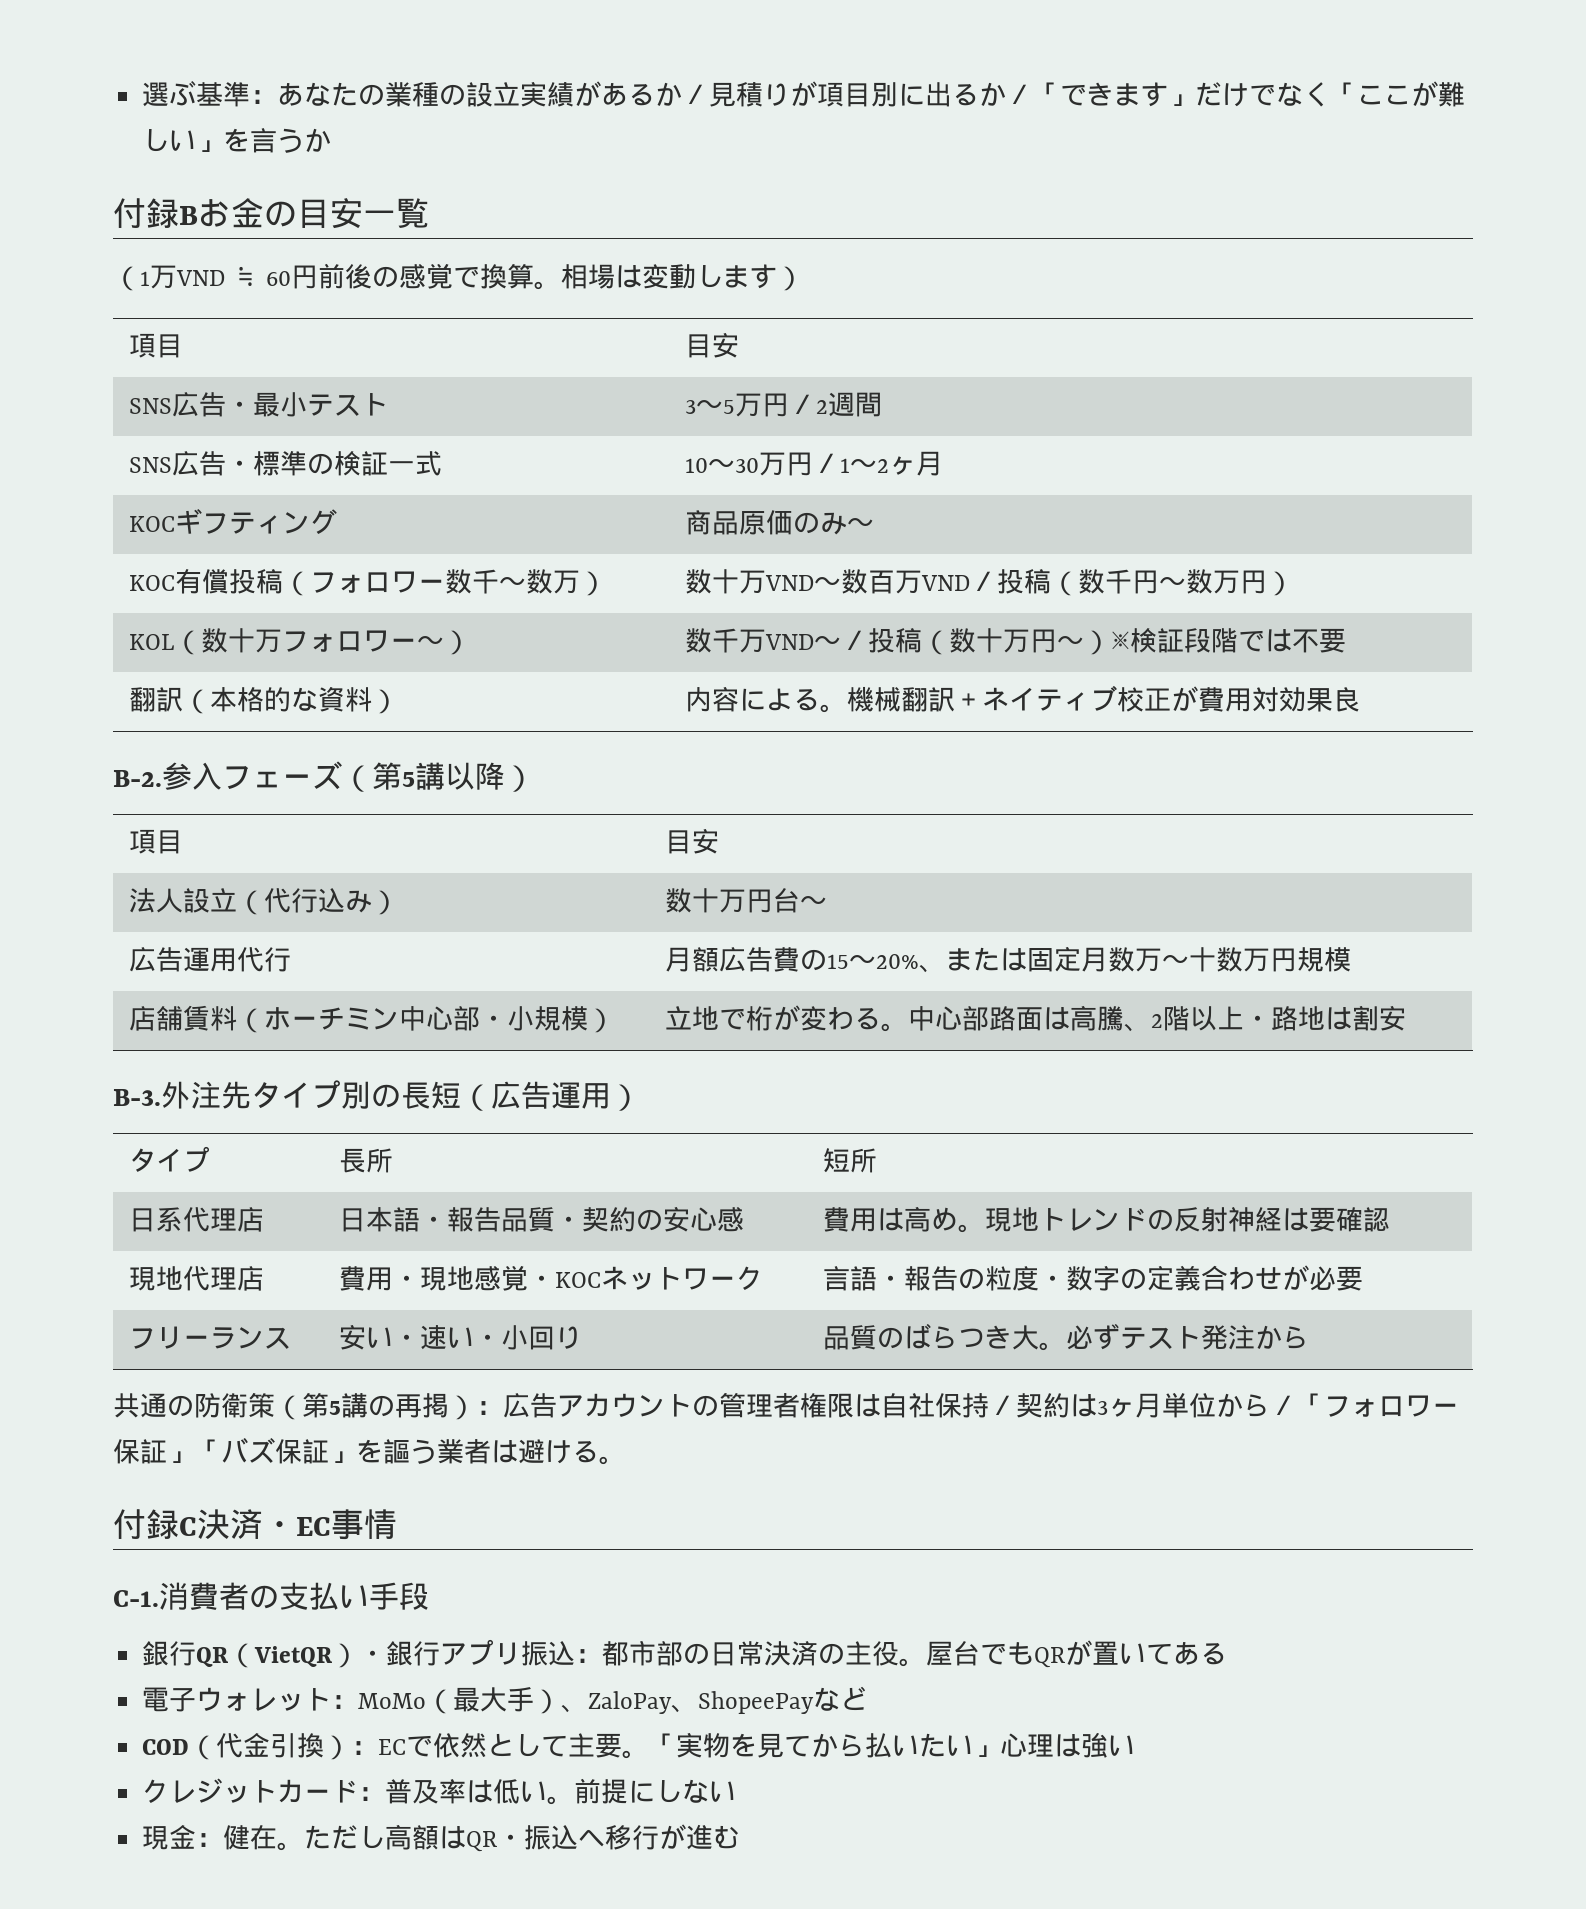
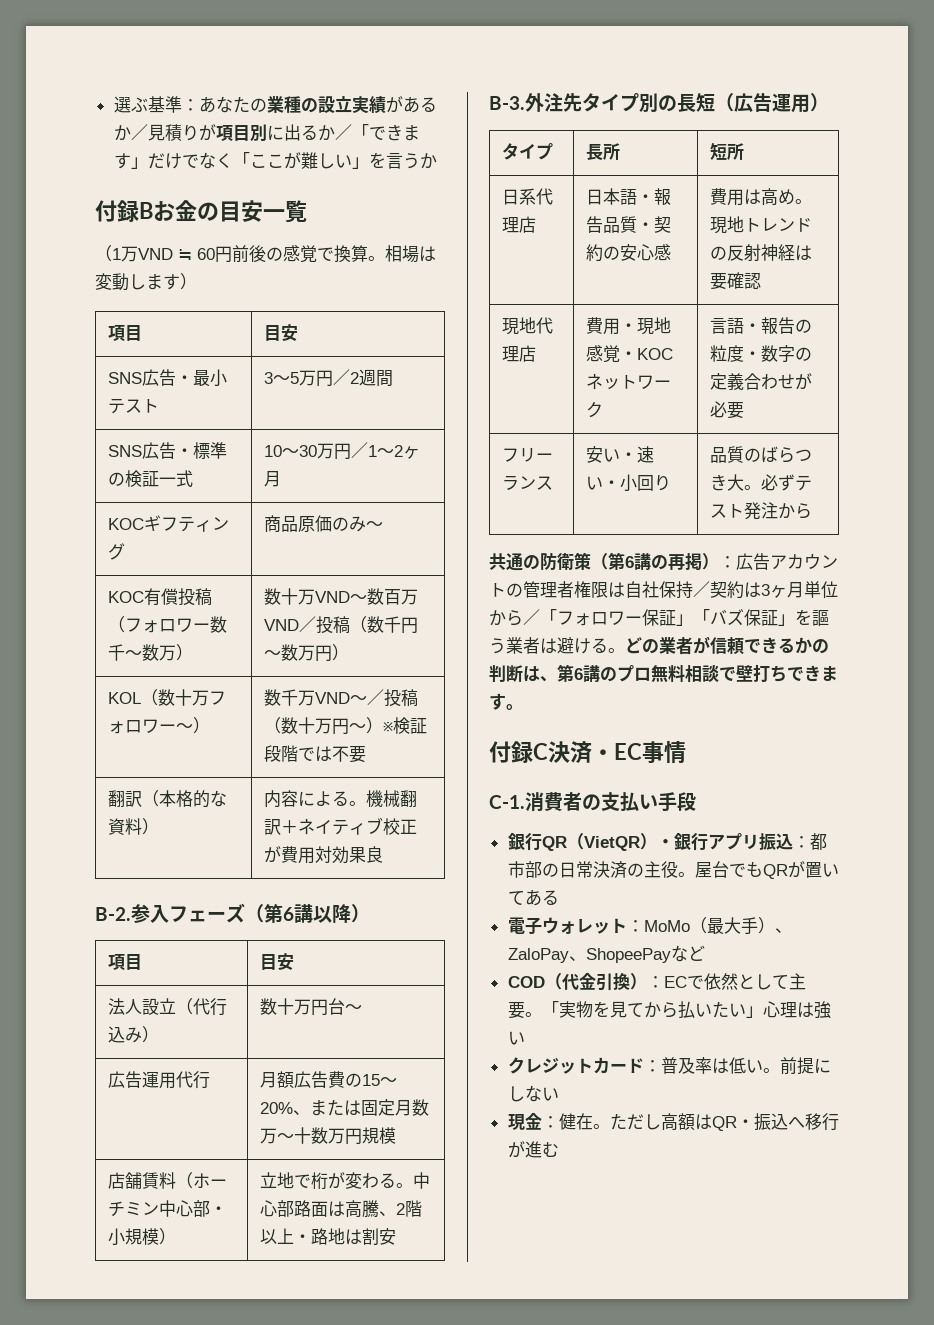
- B-2.参入フェーズ（第5講以降）
+ B-2.参入フェーズ（第6講以降）
- 共通の防衛策（第5講の再掲）：広告アカウントの管理者権限は自社保持／契約は3ヶ月単位から／「フォロワー保証」「バズ保証」を謳う業者は避ける。
+ 共通の防衛策（第6講の再掲）：広告アカウントの管理者権限は自社保持／契約は3ヶ月単位から／「フォロワー保証」「バズ保証」を謳う業者は避ける。どの業者が信頼できるかの判断は、第6講のプロ無料相談で壁打ちできます。

